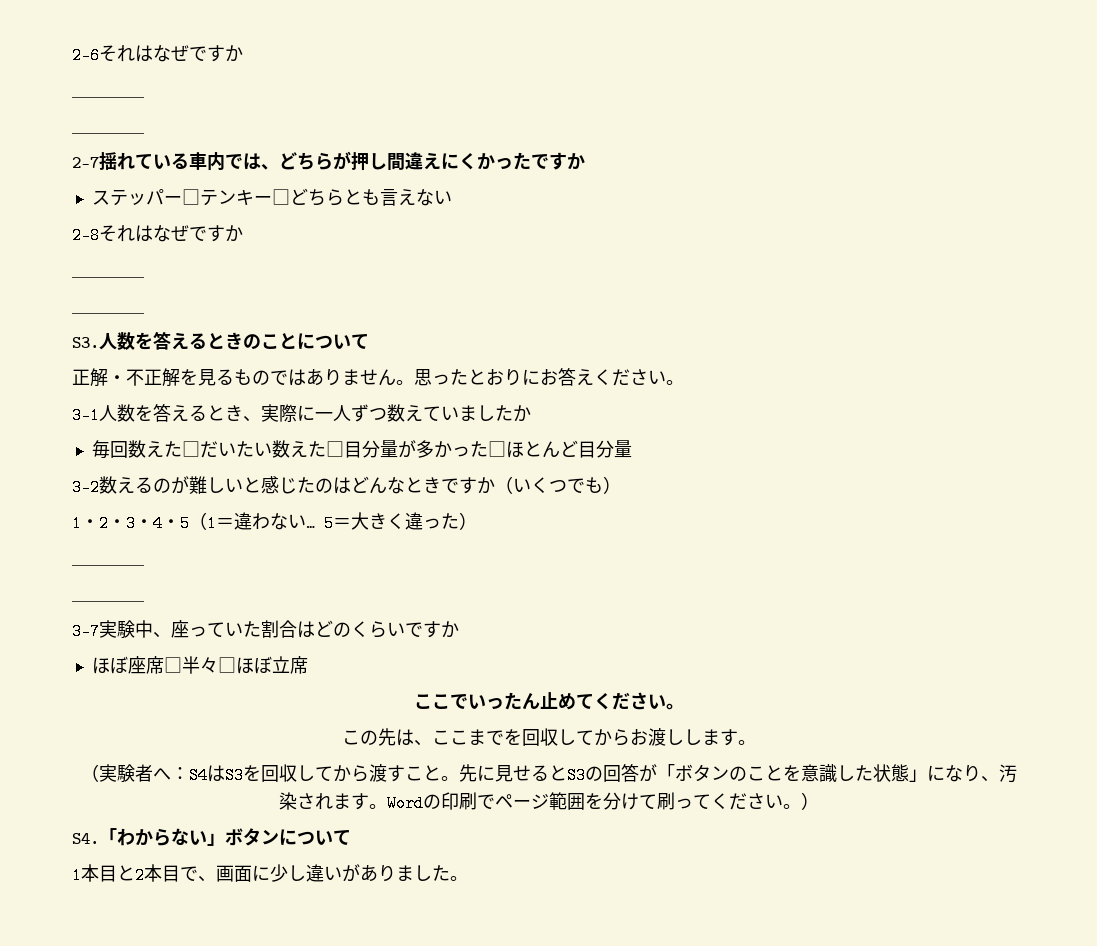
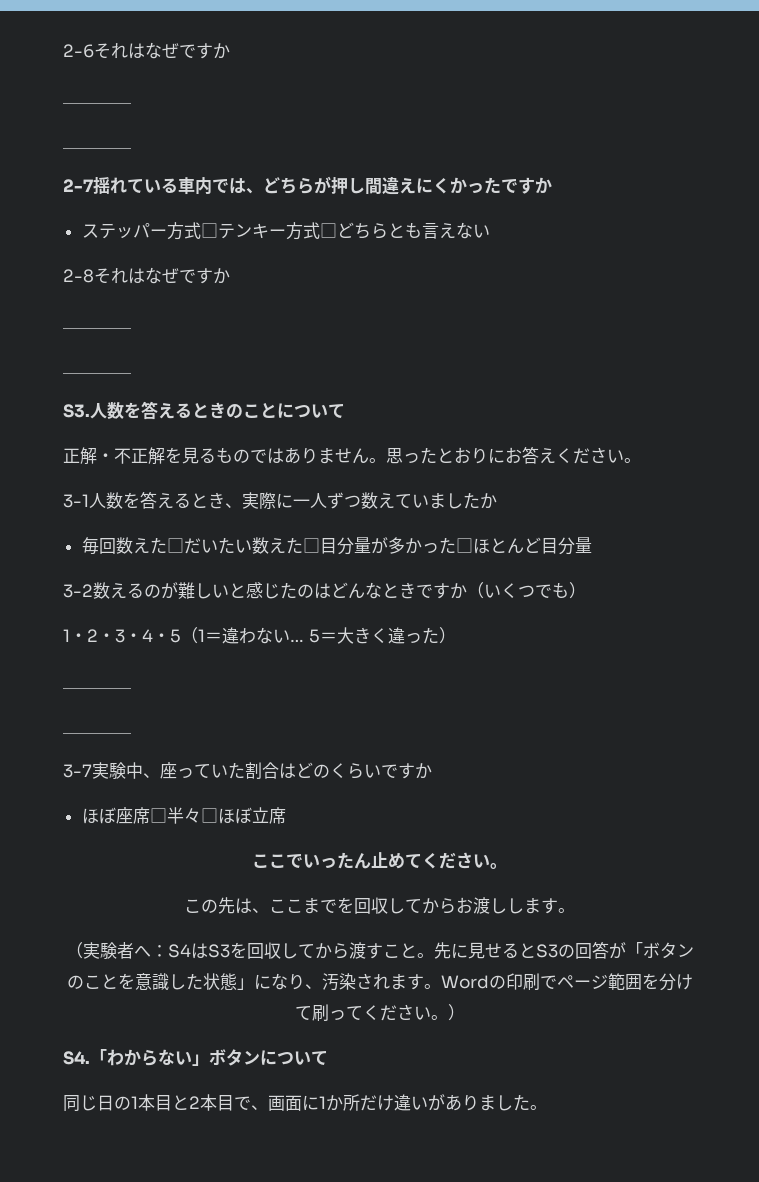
- ステッパー□テンキー□どちらとも言えない
+ ステッパー方式□テンキー方式□どちらとも言えない
- 1本目と2本目で、画面に少し違いがありました。
+ 同じ日の1本目と2本目で、画面に1か所だけ違いがありました。

